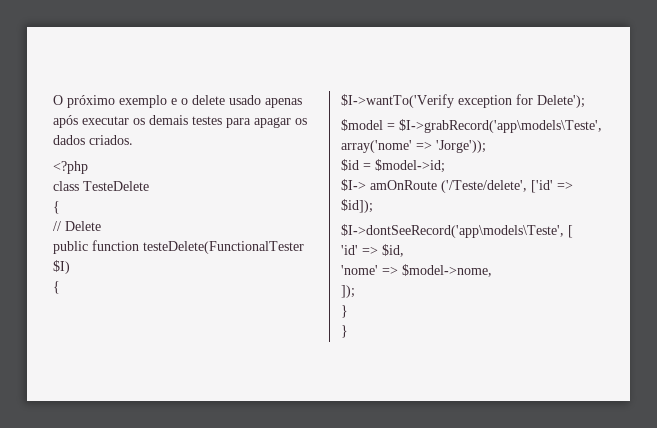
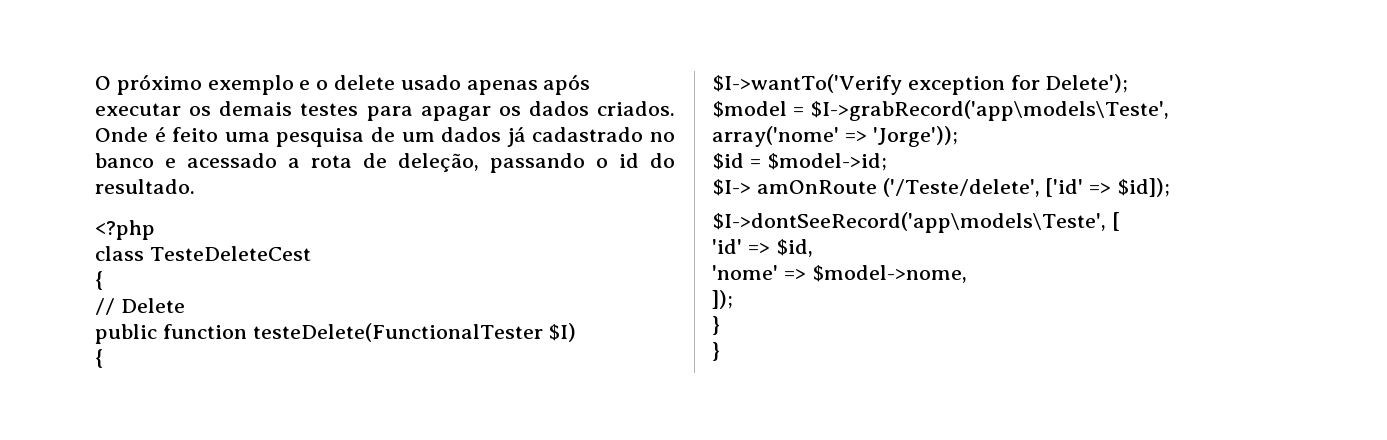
+ Onde é feito uma pesquisa de um dados já cadastrado no banco e acessado a rota de deleção, passando o id do resultado.
- class TesteDelete
+ class TesteDeleteCest

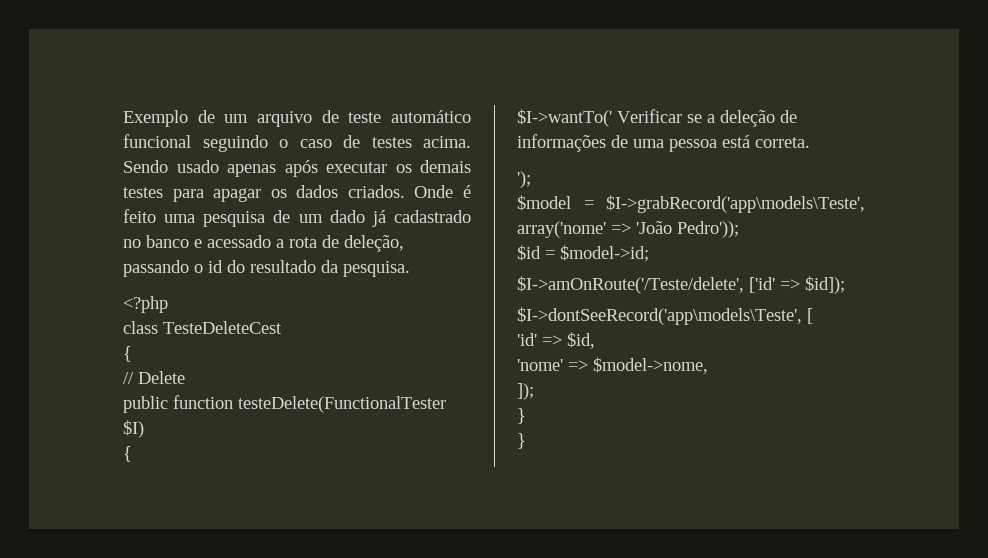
- O próximo exemplo e o delete usado apenas após executar os demais testes para apagar os dados criados.
+ Exemplo de um arquivo de teste automático funcional seguindo o caso de testes acima. Sendo usado apenas após executar os demais testes para apagar os dados criados.
- Onde é feito uma pesquisa de um dados já cadastrado no banco e acessado a rota de deleção, passando o id do resultado.
+ Onde é feito uma pesquisa de um dado já cadastrado no banco e acessado a rota de deleção, passando o id do resultado da pesquisa.
- $I->wantTo('Verify exception for Delete');
+ $I->wantTo(' Verificar se a deleção de informações de uma pessoa está correta.
+ ');
- $model = $I->grabRecord('app\models\Teste', array('nome' => 'Jorge'));
+ $model = $I->grabRecord('app\models\Teste', array('nome' => 'João Pedro'));
- $I-> amOnRoute ('/Teste/delete', ['id' => $id]);
+ $I->amOnRoute('/Teste/delete', ['id' => $id]);

